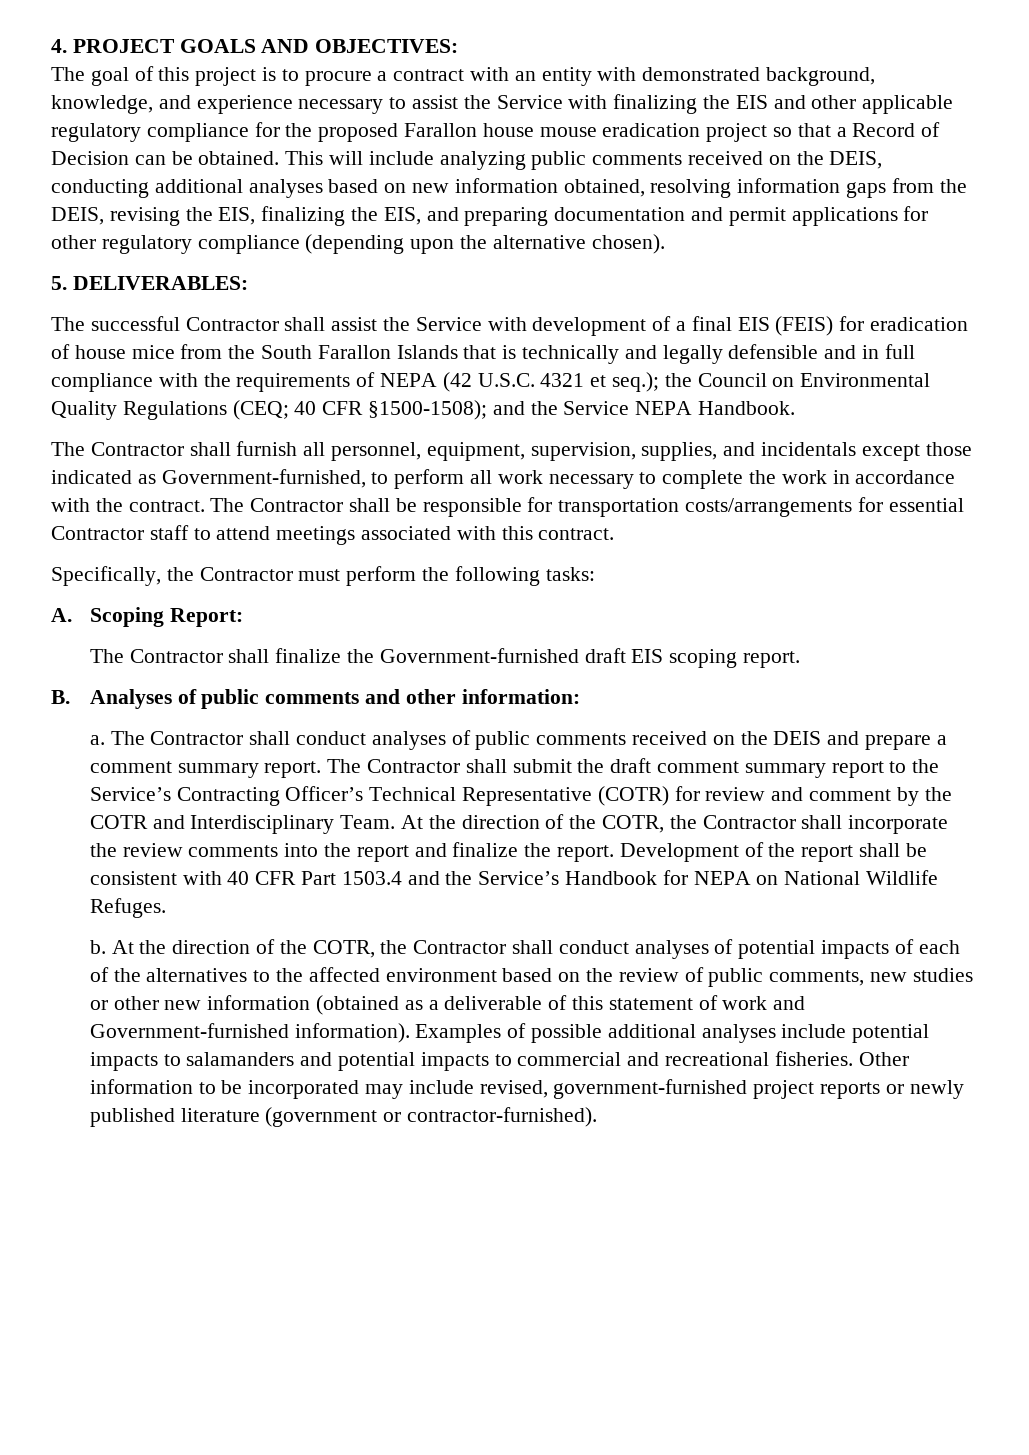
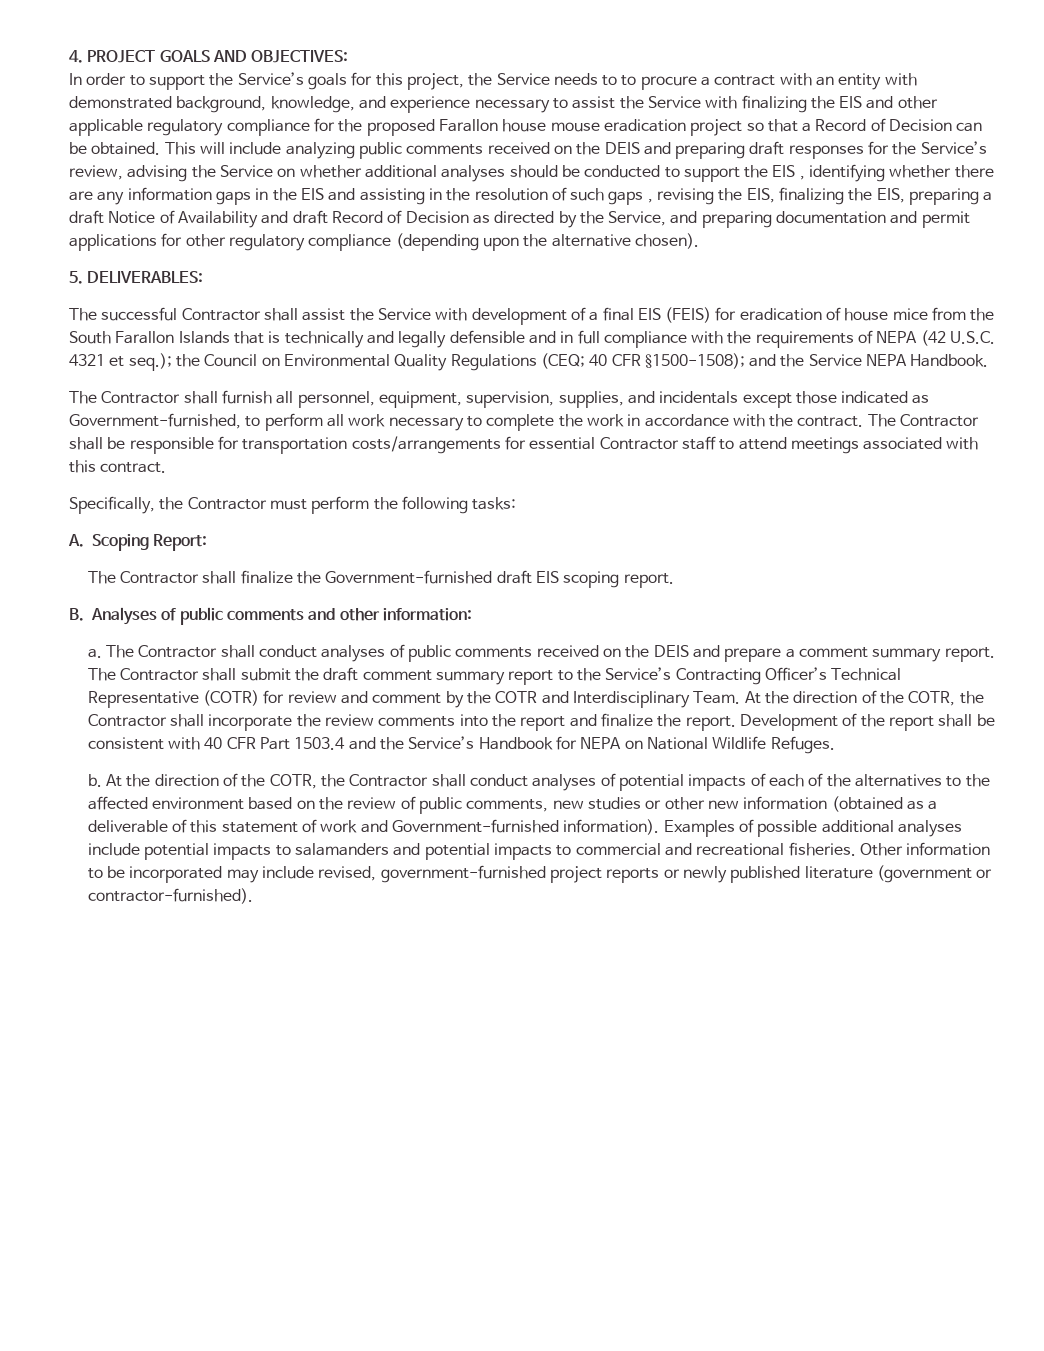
- The goal of this project is to procure a contract with an entity with demonstrated background, knowledge, and experience necessary to assist the Service with finalizing the EIS and other applicable regulatory compliance for the proposed Farallon house mouse eradication project so that a Record of Decision can be obtained.
+ In order to support the Service’s goals for this project, the Service needs to to procure a contract with an entity with demonstrated background, knowledge, and experience necessary to assist the Service with finalizing the EIS and other applicable regulatory compliance for the proposed Farallon house mouse eradication project so that a Record of Decision can be obtained.
- This will include analyzing public comments received on the DEIS, conducting additional analyses based on new information obtained, resolving information gaps from the DEIS, revising the EIS, finalizing the EIS, and preparing documentation and permit applications for other regulatory compliance (depending upon the alternative chosen).
+ This will include analyzing public comments received on the DEIS and preparing draft responses for the Service’s review, advising the Service on whether additional analyses should be conducted to support the EIS , identifying whether there are any information gaps in the EIS and assisting in the resolution of such gaps , revising the EIS, finalizing the EIS, preparing a draft Notice of Availability and draft Record of Decision as directed by the Service, and preparing documentation and permit applications for other regulatory compliance (depending upon the alternative chosen).

